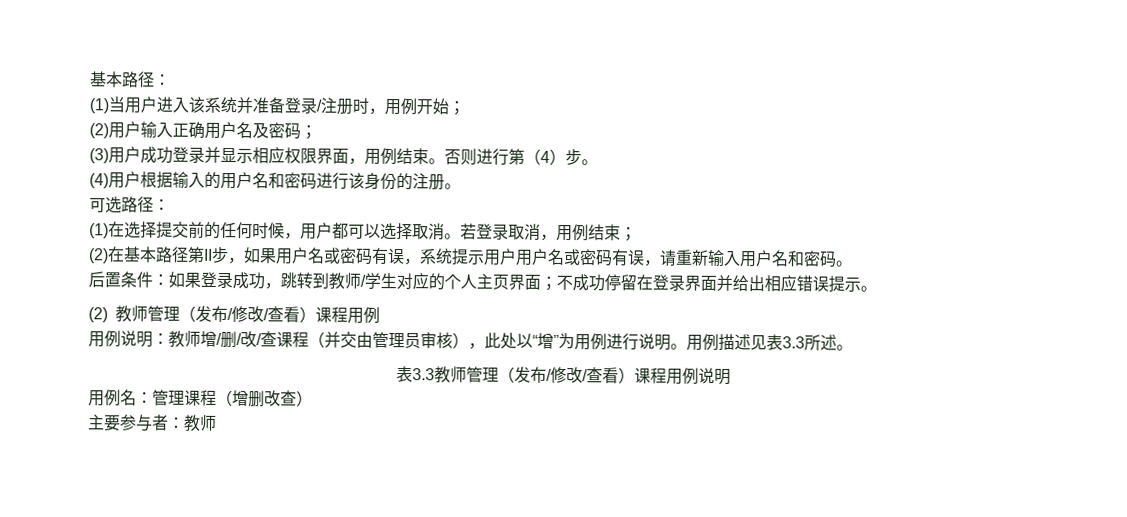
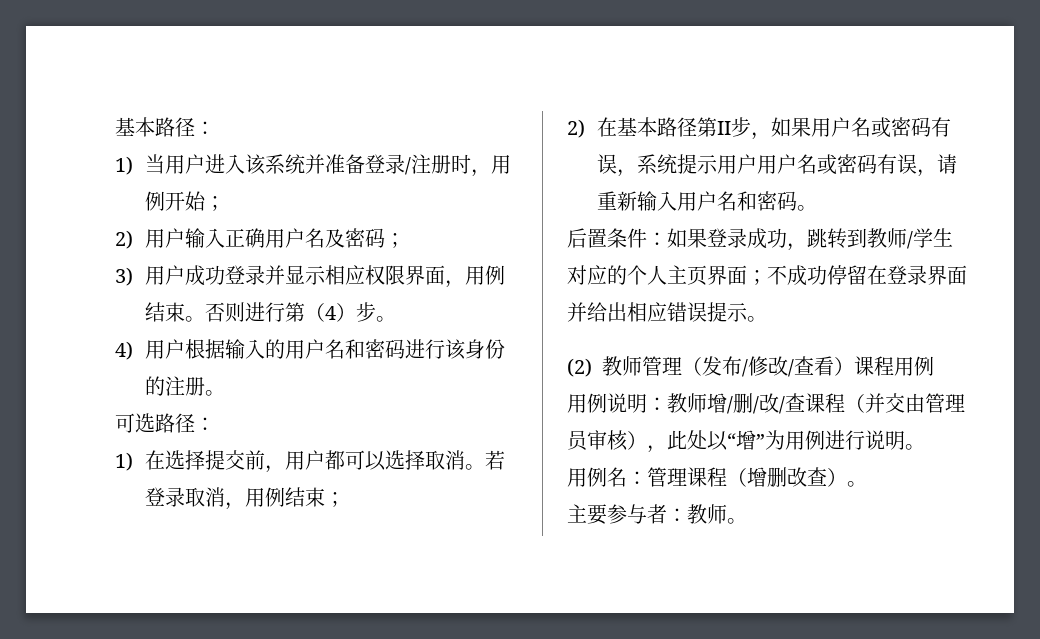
- (1)当用户进入该系统并准备登录/注册时，用例开始；
+ 1)当用户进入该系统并准备登录/注册时，用例开始；
- (2)用户输入正确用户名及密码；
+ 2)用户输入正确用户名及密码；
- (3)用户成功登录并显示相应权限界面，用例结束。
+ 3)用户成功登录并显示相应权限界面，用例结束。
- (4)用户根据输入的用户名和密码进行该身份的注册。
+ 4)用户根据输入的用户名和密码进行该身份的注册。
- (1)在选择提交前的任何时候，用户都可以选择取消。
+ 1)在选择提交前，用户都可以选择取消。
- (2)在基本路径第II步，如果用户名或密码有误，系统提示用户用户名或密码有误，请重新输入用户名和密码。
+ 2)在基本路径第II步，如果用户名或密码有误，系统提示用户用户名或密码有误，请重新输入用户名和密码。
- 用例描述见表3.3所述。
- 表3.3教师管理（发布/修改/查看）课程用例说明
- 用例名：管理课程（增删改查）
+ 用例名：管理课程（增删改查）。
- 主要参与者：教师
+ 主要参与者：教师。

